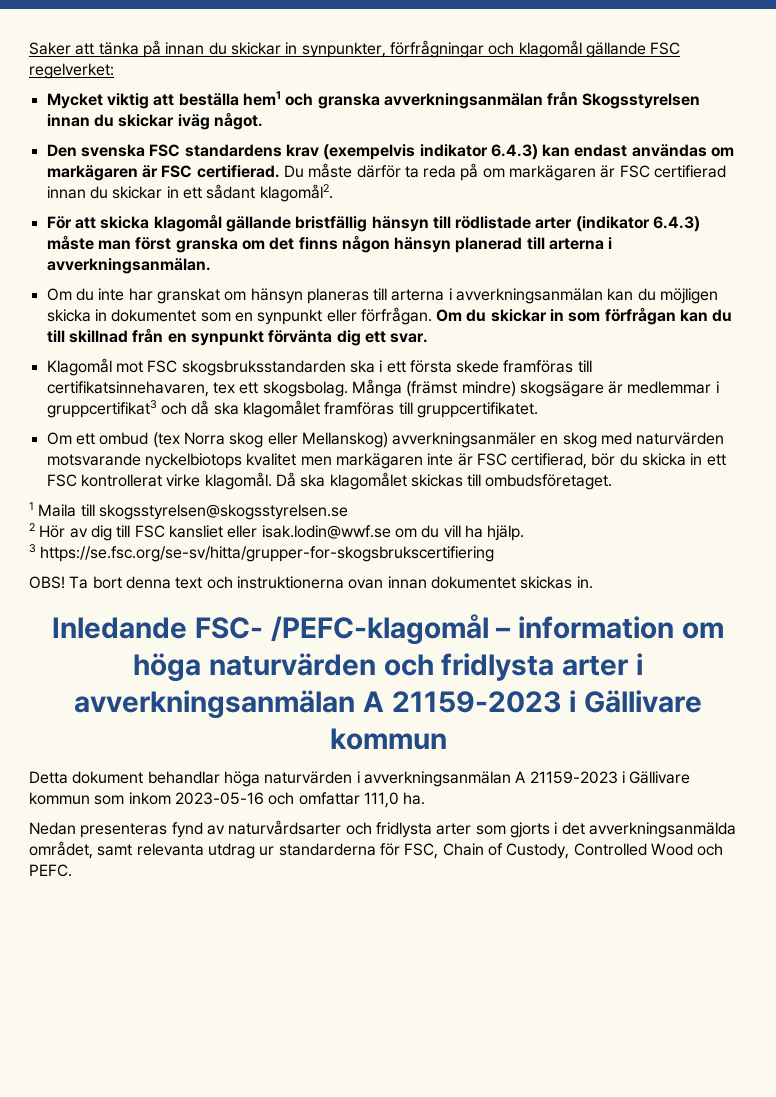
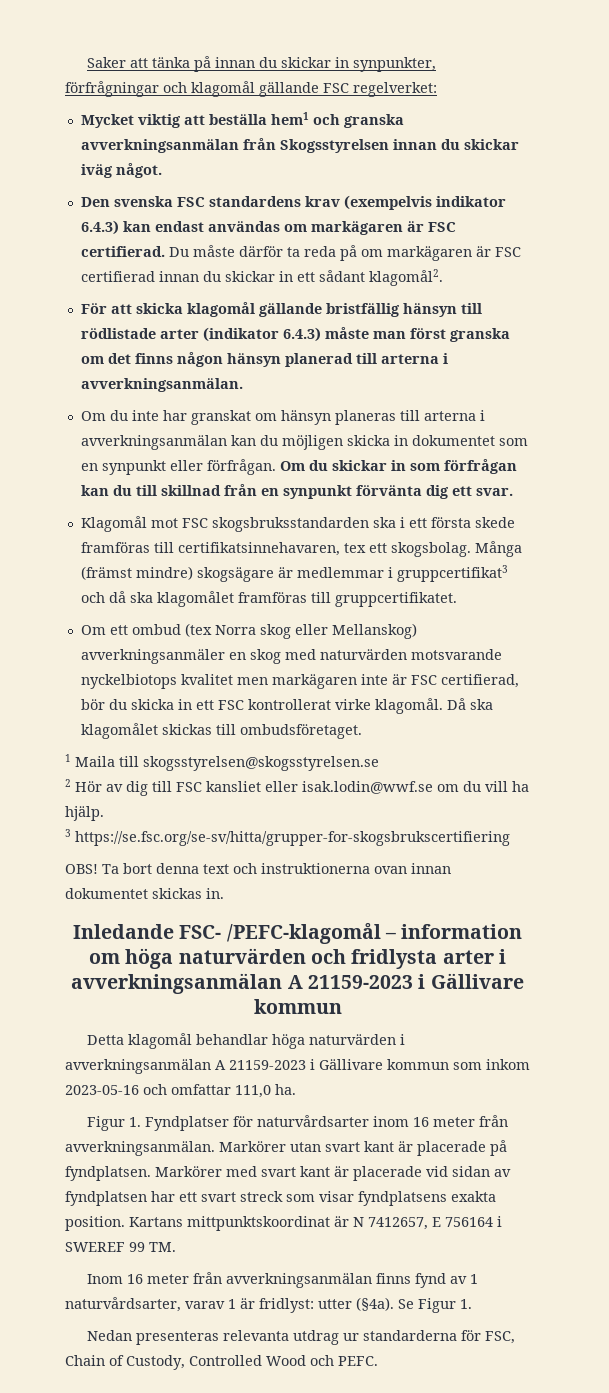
- Detta dokument behandlar höga naturvärden i avverkningsanmälan A 21159-2023 i Gällivare kommun som inkom 2023-05-16 och omfattar 111,0 ha.
+ Detta klagomål behandlar höga naturvärden i avverkningsanmälan A 21159-2023 i Gällivare kommun som inkom 2023-05-16 och omfattar 111,0 ha.
- Nedan presenteras fynd av naturvårdsarter och fridlysta arter som gjorts i det avverkningsanmälda området, samt relevanta utdrag ur standarderna för FSC, Chain of Custody, Controlled Wood och PEFC.
+ Figur 1. Fyndplatser för naturvårdsarter inom 16 meter från avverkningsanmälan. Markörer utan svart kant är placerade på fyndplatsen. Markörer med svart kant är placerade vid sidan av fyndplatsen har ett svart streck som visar fyndplatsens exakta position. Kartans mittpunktskoordinat är N 7412657, E 756164 i SWEREF 99 TM.
+ Inom 16 meter från avverkningsanmälan finns fynd av 1 naturvårdsarter, varav 1 är fridlyst: utter (§4a). Se Figur 1.
+ Nedan presenteras relevanta utdrag ur standarderna för FSC, Chain of Custody, Controlled Wood och PEFC.

